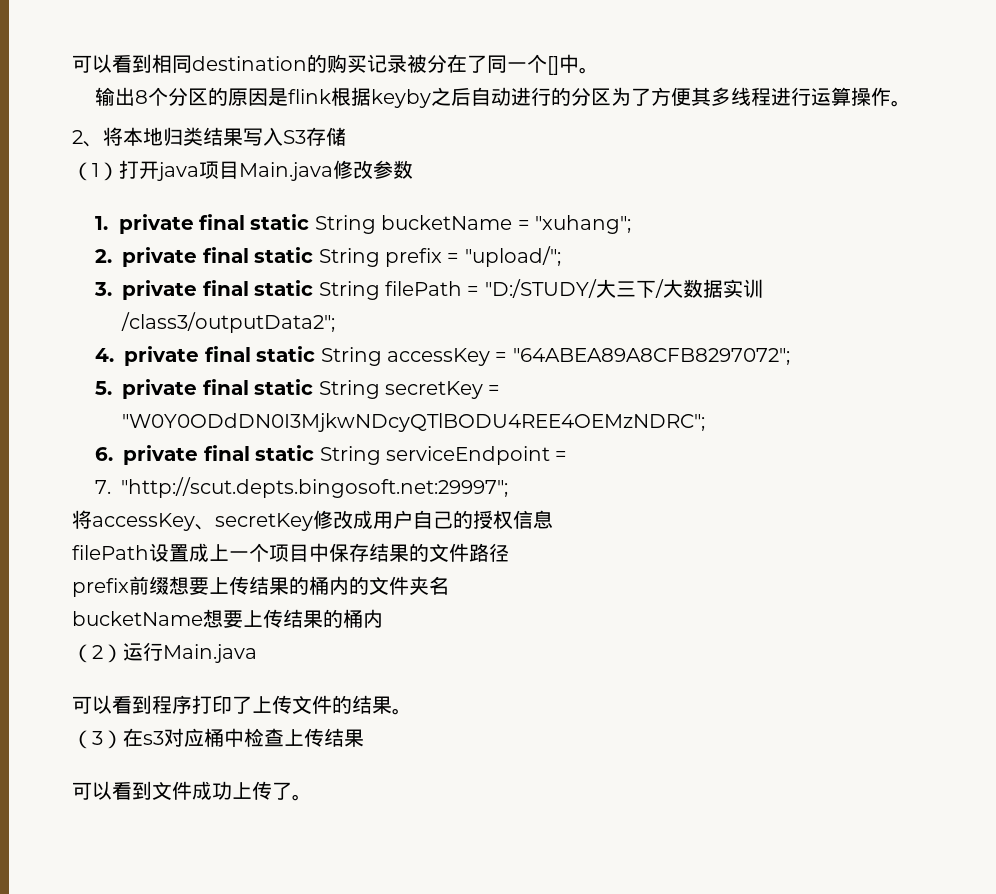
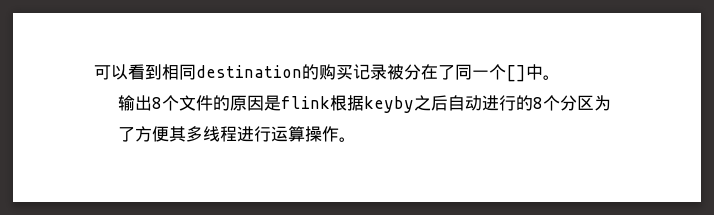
- 输出8个分区的原因是flink根据keyby之后自动进行的分区为了方便其多线程进行运算操作。
+ 输出8个文件的原因是flink根据keyby之后自动进行的8个分区为了方便其多线程进行运算操作。
- 2、将本地归类结果写入S3存储
- （1）打开java项目Main.java修改参数
- 1. private final static String bucketName = "xuhang";
- 2. private final static String prefix = "upload/";
- 3. private final static String filePath = "D:/STUDY/大三下/大数据实训/class3/outputData2";
- 4. private final static String accessKey = "64ABEA89A8CFB8297072";
- 5. private final static String secretKey = "W0Y0ODdDN0I3MjkwNDcyQTlBODU4REE4OEMzNDRC";
- 6. private final static String serviceEndpoint =
- 7. "http://scut.depts.bingosoft.net:29997";
- 将accessKey、secretKey修改成用户自己的授权信息
- filePath设置成上一个项目中保存结果的文件路径
- prefix前缀想要上传结果的桶内的文件夹名
- bucketName想要上传结果的桶内
- （2）运行Main.java
- 可以看到程序打印了上传文件的结果。
- （3）在s3对应桶中检查上传结果
- 可以看到文件成功上传了。

